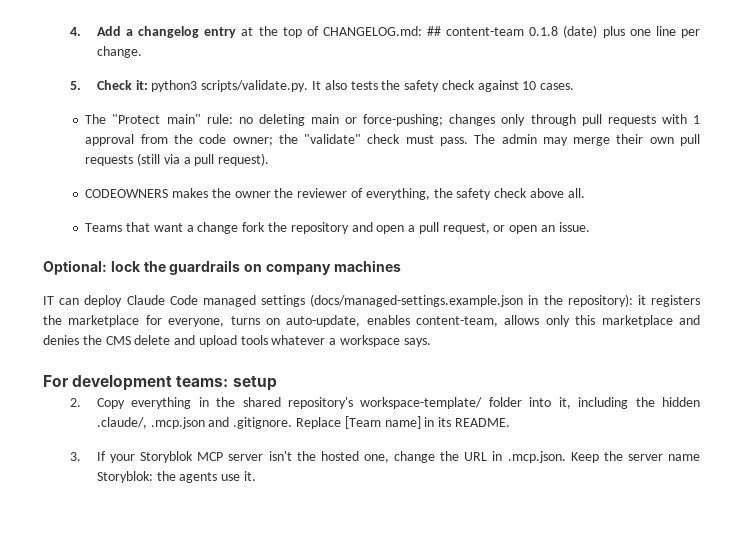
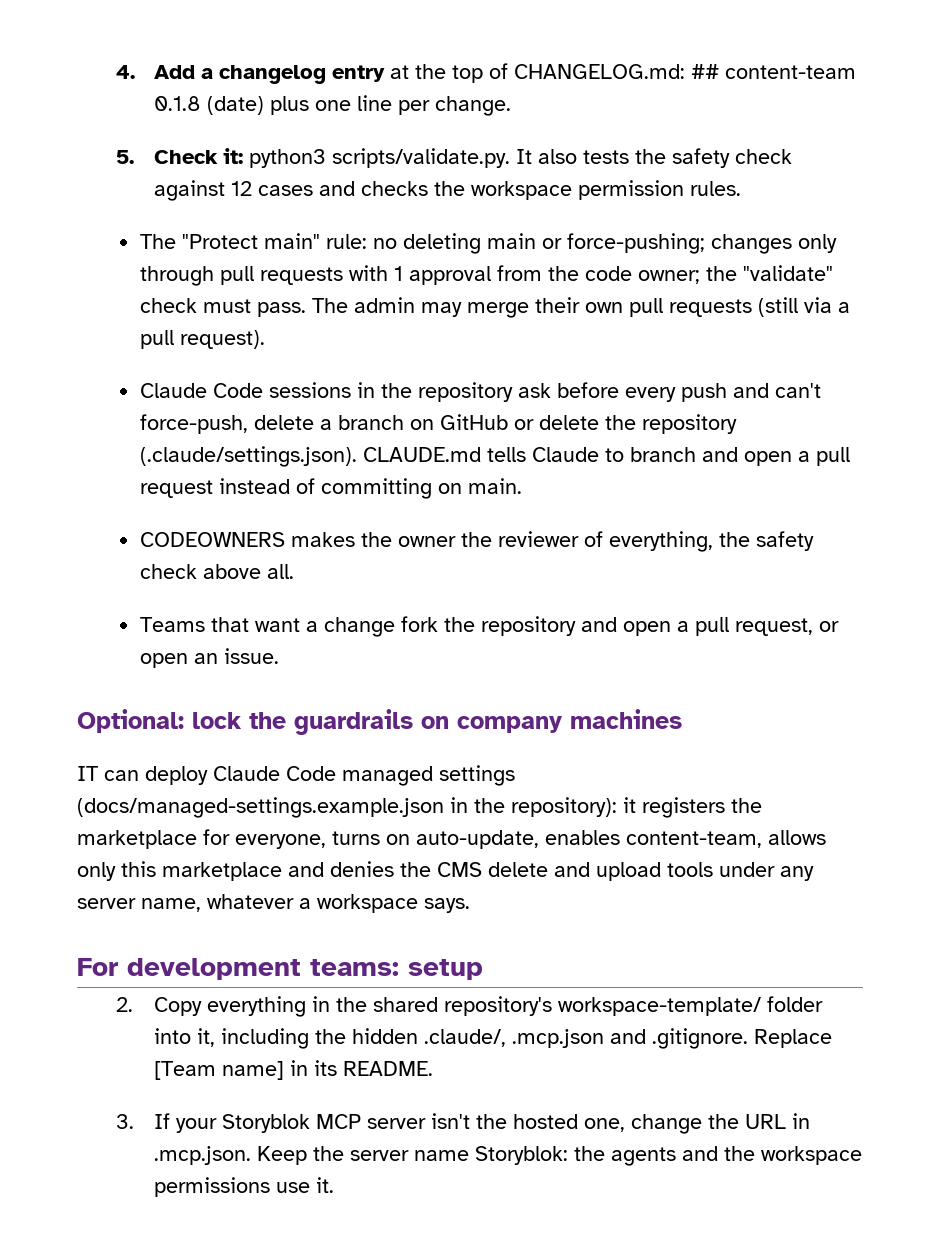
- 5. Check it: python3 scripts/validate.py. It also tests the safety check against 10 cases.
+ 5. Check it: python3 scripts/validate.py. It also tests the safety check against 12 cases and checks the workspace permission rules.
+ Claude Code sessions in the repository ask before every push and can't force-push, delete a branch on GitHub or delete the repository (.claude/settings.json). CLAUDE.md tells Claude to branch and open a pull request instead of committing on main.
- IT can deploy Claude Code managed settings (docs/managed-settings.example.json in the repository): it registers the marketplace for everyone, turns on auto-update, enables content-team, allows only this marketplace and denies the CMS delete and upload tools whatever a workspace says.
+ IT can deploy Claude Code managed settings (docs/managed-settings.example.json in the repository): it registers the marketplace for everyone, turns on auto-update, enables content-team, allows only this marketplace and denies the CMS delete and upload tools under any server name, whatever a workspace says.
- 3. If your Storyblok MCP server isn't the hosted one, change the URL in .mcp.json. Keep the server name Storyblok: the agents use it.
+ 3. If your Storyblok MCP server isn't the hosted one, change the URL in .mcp.json. Keep the server name Storyblok: the agents and the workspace permissions use it.

